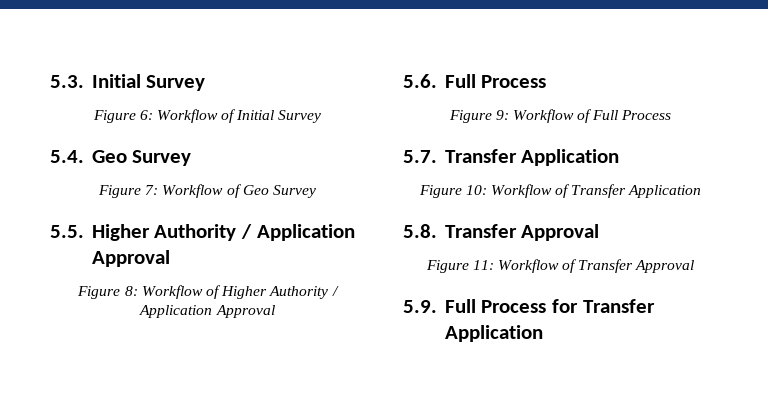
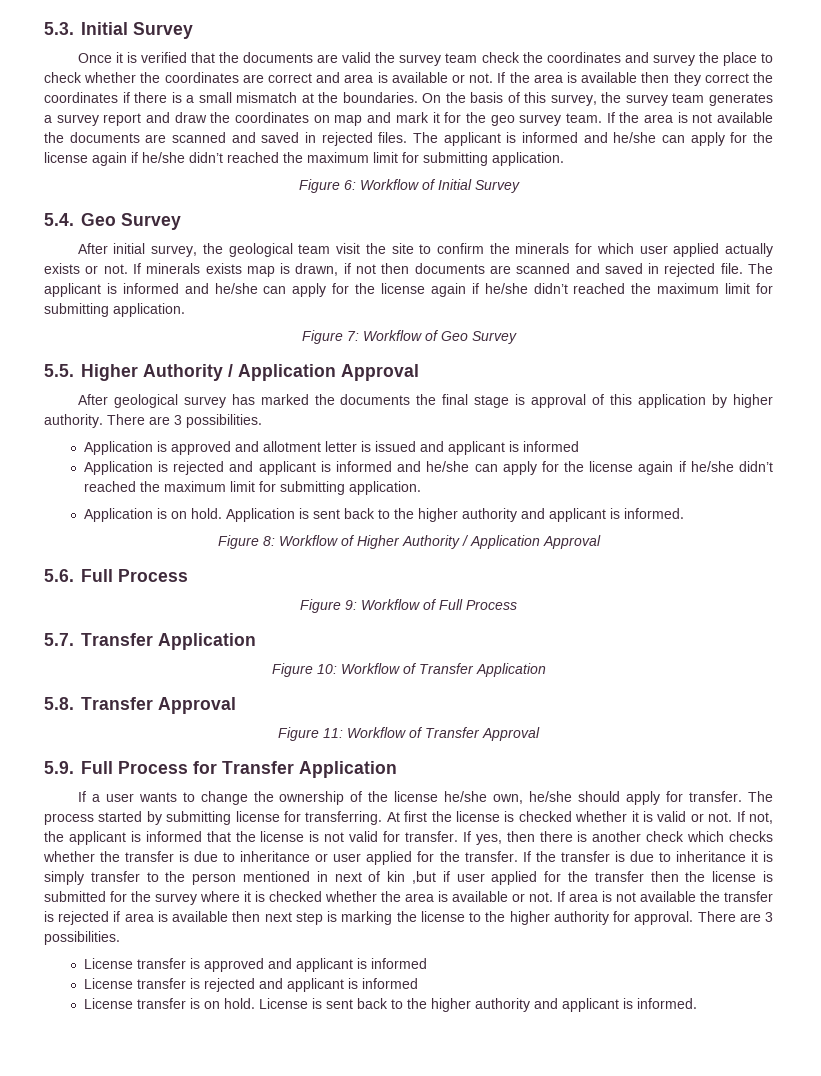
+ Once it is verified that the documents are valid the survey team check the coordinates and survey the place to check whether the coordinates are correct and area is available or not. If the area is available then they correct the coordinates if there is a small mismatch at the boundaries. On the basis of this survey, the survey team generates a survey report and draw the coordinates on map and mark it for the geo survey team. If the area is not available the documents are scanned and saved in rejected files. The applicant is informed and he/she can apply for the license again if he/she didn’t reached the maximum limit for submitting application.
+ After initial survey, the geological team visit the site to confirm the minerals for which user applied actually exists or not. If minerals exists map is drawn, if not then documents are scanned and saved in rejected file. The applicant is informed and he/she can apply for the license again if he/she didn’t reached the maximum limit for submitting application.
+ After geological survey has marked the documents the final stage is approval of this application by higher authority. There are 3 possibilities.
+ Application is approved and allotment letter is issued and applicant is informed
+ Application is rejected and applicant is informed and he/she can apply for the license again if he/she didn’t reached the maximum limit for submitting application.
+ Application is on hold. Application is sent back to the higher authority and applicant is informed.
+ If a user wants to change the ownership of the license he/she own, he/she should apply for transfer. The process started by submitting license for transferring. At first the license is checked whether it is valid or not. If not, the applicant is informed that the license is not valid for transfer. If yes, then there is another check which checks whether the transfer is due to inheritance or user applied for the transfer. If the transfer is due to inheritance it is simply transfer to the person mentioned in next of kin ,but if user applied for the transfer then the license is submitted for the survey where it is checked whether the area is available or not. If area is not available the transfer is rejected if area is available then next step is marking the license to the higher authority for approval. There are 3 possibilities.
+ License transfer is approved and applicant is informed
+ License transfer is rejected and applicant is informed
+ License transfer is on hold. License is sent back to the higher authority and applicant is informed.

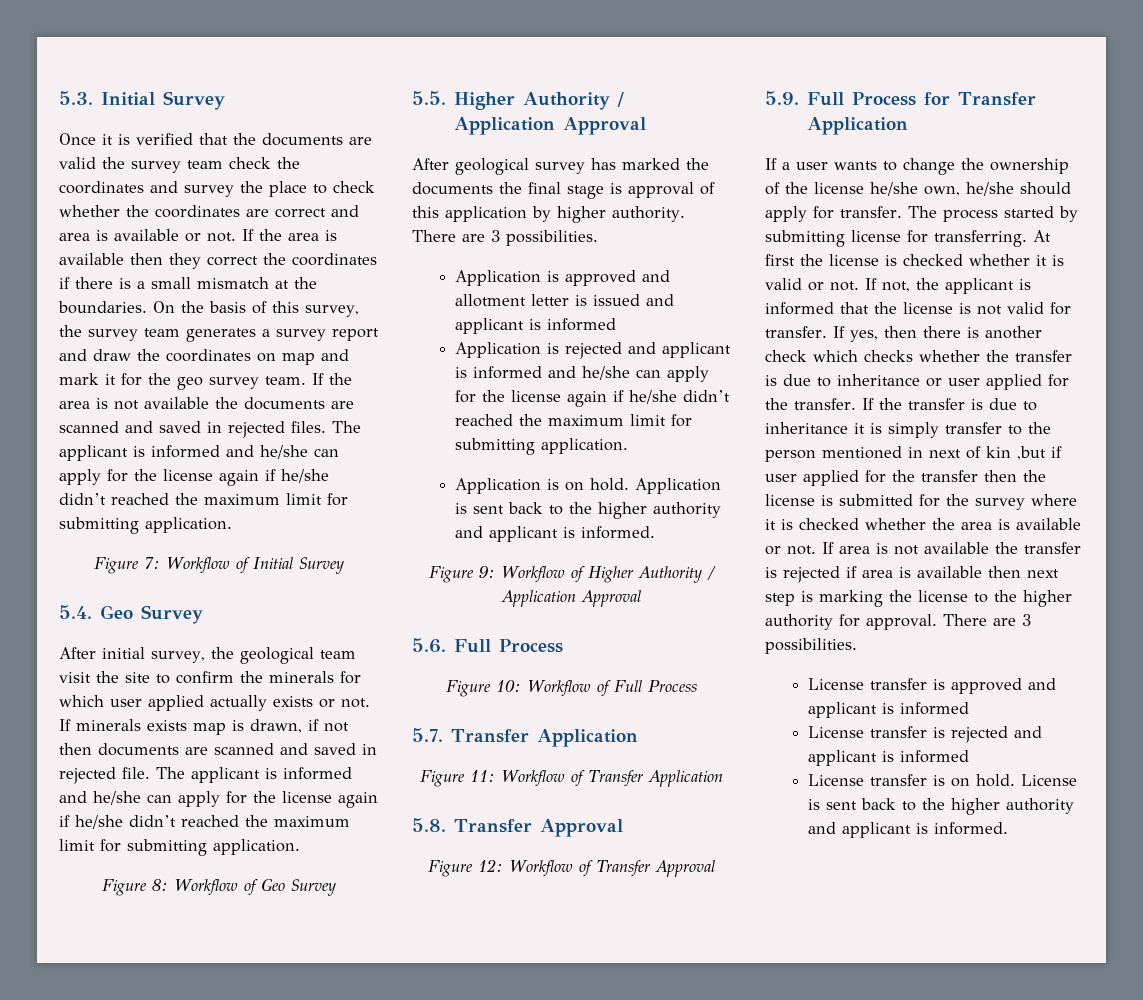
- Figure 6: Workflow of Initial Survey
+ Figure 7: Workflow of Initial Survey
- Figure 7: Workflow of Geo Survey
+ Figure 8: Workflow of Geo Survey
- Figure 8: Workflow of Higher Authority / Application Approval
+ Figure 9: Workflow of Higher Authority / Application Approval
- Figure 9: Workflow of Full Process
+ Figure 10: Workflow of Full Process
- Figure 10: Workflow of Transfer Application
+ Figure 11: Workflow of Transfer Application
- Figure 11: Workflow of Transfer Approval
+ Figure 12: Workflow of Transfer Approval

